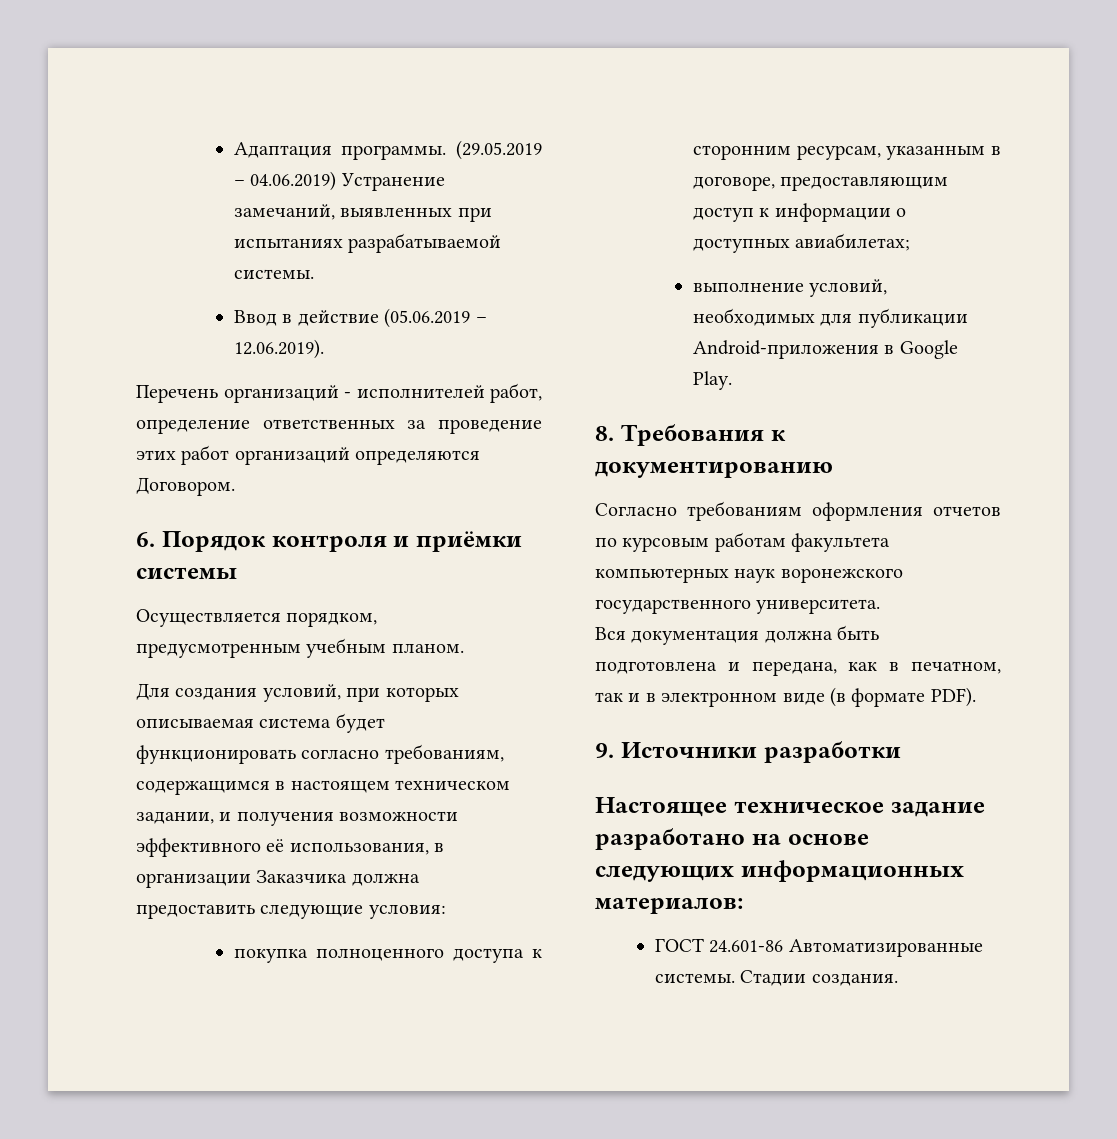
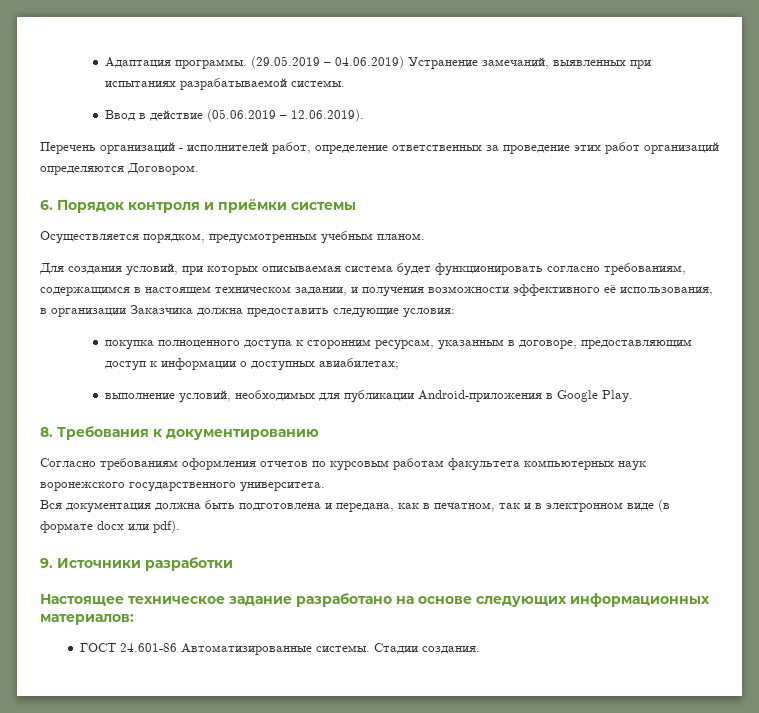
- Вся документация должна быть подготовлена и передана, как в печатном, так и в электронном виде (в формате PDF).
+ Вся документация должна быть подготовлена и передана, как в печатном, так и в электронном виде (в формате docx или pdf).

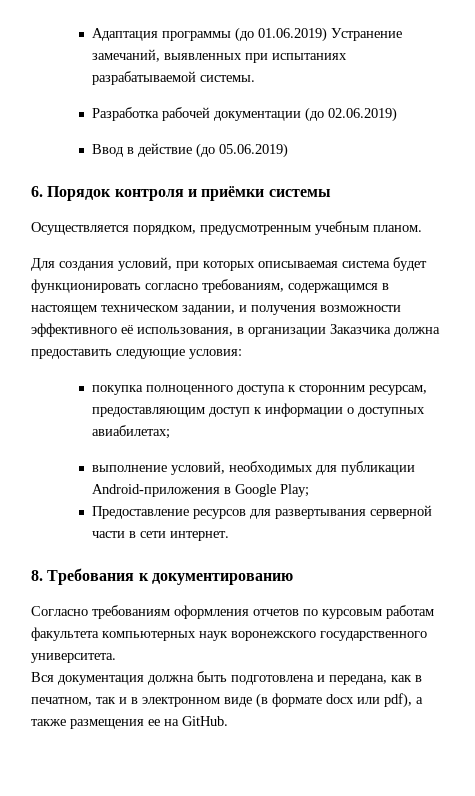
- Адаптация программы. (29.05.2019 – 04.06.2019) Устранение замечаний, выявленных при испытаниях разрабатываемой системы.
+ Адаптация программы (до 01.06.2019) Устранение замечаний, выявленных при испытаниях разрабатываемой системы.
- Ввод в действие (05.06.2019 – 12.06.2019).
- Перечень организаций - исполнителей работ, определение ответственных за проведение этих работ организаций определяются Договором.
+ Разработка рабочей документации (до 02.06.2019)
+ Ввод в действие (до 05.06.2019)
- покупка полноценного доступа к сторонним ресурсам, указанным в договоре, предоставляющим доступ к информации о доступных авиабилетах;
+ покупка полноценного доступа к сторонним ресурсам, предоставляющим доступ к информации о доступных авиабилетах;
- выполнение условий, необходимых для публикации Android-приложения в Google Play.
+ выполнение условий, необходимых для публикации Android-приложения в Google Play;
+ Предоставление ресурсов для развертывания серверной части в сети интернет.
- Вся документация должна быть подготовлена и передана, как в печатном, так и в электронном виде (в формате docx или pdf).
- 9. Источники разработки
- Настоящее техническое задание разработано на основе следующих информационных материалов:
- ГОСТ 24.601-86 Автоматизированные системы. Стадии создания.
+ Вся документация должна быть подготовлена и передана, как в печатном, так и в электронном виде (в формате docx или pdf), а также размещения ее на GitHub.

